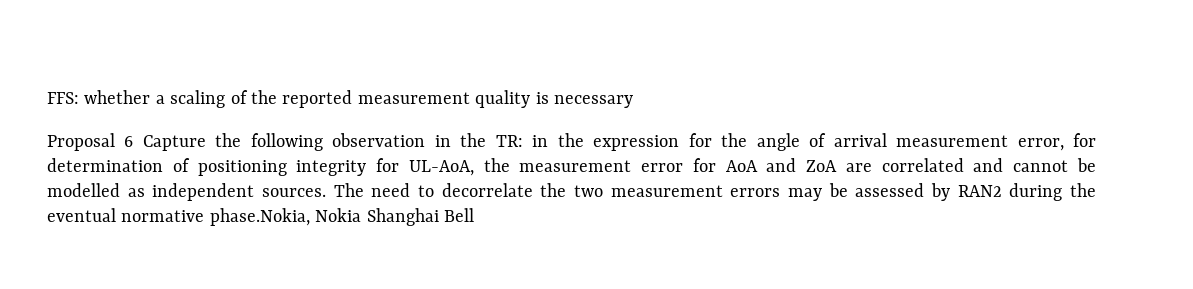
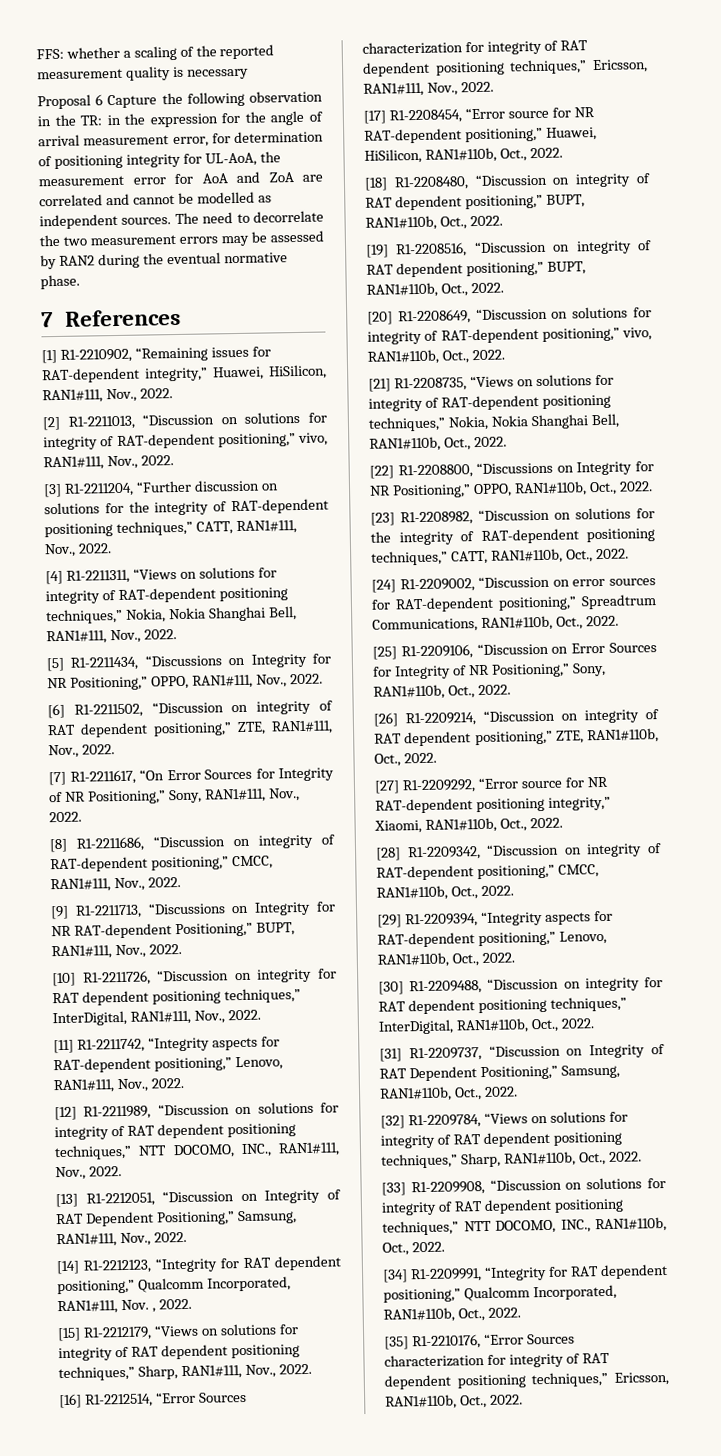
- The need to decorrelate the two measurement errors may be assessed by RAN2 during the eventual normative phase.Nokia, Nokia Shanghai Bell
+ The need to decorrelate the two measurement errors may be assessed by RAN2 during the eventual normative phase.
+ 7 References
+ [1] R1-2210902, “Remaining issues for RAT-dependent integrity,” Huawei, HiSilicon, RAN1#111, Nov., 2022.
+ [2] R1-2211013, “Discussion on solutions for integrity of RAT-dependent positioning,” vivo, RAN1#111, Nov., 2022.
+ [3] R1-2211204, “Further discussion on solutions for the integrity of RAT-dependent positioning techniques,” CATT, RAN1#111, Nov., 2022.
+ [4] R1-2211311, “Views on solutions for integrity of RAT-dependent positioning techniques,” Nokia, Nokia Shanghai Bell, RAN1#111, Nov., 2022.
+ [5] R1-2211434, “Discussions on Integrity for NR Positioning,” OPPO, RAN1#111, Nov., 2022.
+ [6] R1-2211502, “Discussion on integrity of RAT dependent positioning,” ZTE, RAN1#111, Nov., 2022.
+ [7] R1-2211617, “On Error Sources for Integrity of NR Positioning,” Sony, RAN1#111, Nov., 2022.
+ [8] R1-2211686, “Discussion on integrity of RAT-dependent positioning,” CMCC, RAN1#111, Nov., 2022.
+ [9] R1-2211713, “Discussions on Integrity for NR RAT-dependent Positioning,” BUPT, RAN1#111, Nov., 2022.
+ [10] R1-2211726, “Discussion on integrity for RAT dependent positioning techniques,” InterDigital, RAN1#111, Nov., 2022.
+ [11] R1-2211742, “Integrity aspects for RAT-dependent positioning,” Lenovo, RAN1#111, Nov., 2022.
+ [12] R1-2211989, “Discussion on solutions for integrity of RAT dependent positioning techniques,” NTT DOCOMO, INC., RAN1#111, Nov., 2022.
+ [13] R1-2212051, “Discussion on Integrity of RAT Dependent Positioning,” Samsung, RAN1#111, Nov., 2022.
+ [14] R1-2212123, “Integrity for RAT dependent positioning,” Qualcomm Incorporated, RAN1#111, Nov. , 2022.
+ [15] R1-2212179, “Views on solutions for integrity of RAT dependent positioning techniques,” Sharp, RAN1#111, Nov., 2022.
+ [16] R1-2212514, “Error Sources characterization for integrity of RAT dependent positioning techniques,” Ericsson, RAN1#111, Nov., 2022.
+ [17] R1-2208454, “Error source for NR RAT-dependent positioning,” Huawei, HiSilicon, RAN1#110b, Oct., 2022.
+ [18] R1-2208480, “Discussion on integrity of RAT dependent positioning,” BUPT, RAN1#110b, Oct., 2022.
+ [19] R1-2208516, “Discussion on integrity of RAT dependent positioning,” BUPT, RAN1#110b, Oct., 2022.
+ [20] R1-2208649, “Discussion on solutions for integrity of RAT-dependent positioning,” vivo, RAN1#110b, Oct., 2022.
+ [21] R1-2208735, “Views on solutions for integrity of RAT-dependent positioning techniques,” Nokia, Nokia Shanghai Bell, RAN1#110b, Oct., 2022.
+ [22] R1-2208800, “Discussions on Integrity for NR Positioning,” OPPO, RAN1#110b, Oct., 2022.
+ [23] R1-2208982, “Discussion on solutions for the integrity of RAT-dependent positioning techniques,” CATT, RAN1#110b, Oct., 2022.
+ [24] R1-2209002, “Discussion on error sources for RAT-dependent positioning,” Spreadtrum Communications, RAN1#110b, Oct., 2022.
+ [25] R1-2209106, “Discussion on Error Sources for Integrity of NR Positioning,” Sony, RAN1#110b, Oct., 2022.
+ [26] R1-2209214, “Discussion on integrity of RAT dependent positioning,” ZTE, RAN1#110b, Oct., 2022.
+ [27] R1-2209292, “Error source for NR RAT-dependent positioning integrity,” Xiaomi, RAN1#110b, Oct., 2022.
+ [28] R1-2209342, “Discussion on integrity of RAT-dependent positioning,” CMCC, RAN1#110b, Oct., 2022.
+ [29] R1-2209394, “Integrity aspects for RAT-dependent positioning,” Lenovo, RAN1#110b, Oct., 2022.
+ [30] R1-2209488, “Discussion on integrity for RAT dependent positioning techniques,” InterDigital, RAN1#110b, Oct., 2022.
+ [31] R1-2209737, “Discussion on Integrity of RAT Dependent Positioning,” Samsung, RAN1#110b, Oct., 2022.
+ [32] R1-2209784, “Views on solutions for integrity of RAT dependent positioning techniques,” Sharp, RAN1#110b, Oct., 2022.
+ [33] R1-2209908, “Discussion on solutions for integrity of RAT dependent positioning techniques,” NTT DOCOMO, INC., RAN1#110b, Oct., 2022.
+ [34] R1-2209991, “Integrity for RAT dependent positioning,” Qualcomm Incorporated, RAN1#110b, Oct., 2022.
+ [35] R1-2210176, “Error Sources characterization for integrity of RAT dependent positioning techniques,” Ericsson, RAN1#110b, Oct., 2022.

